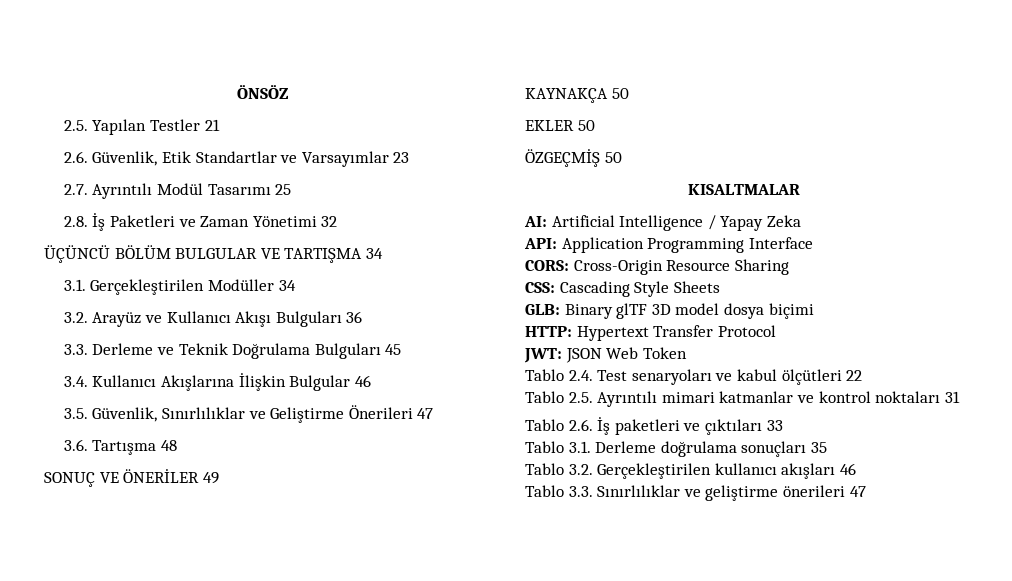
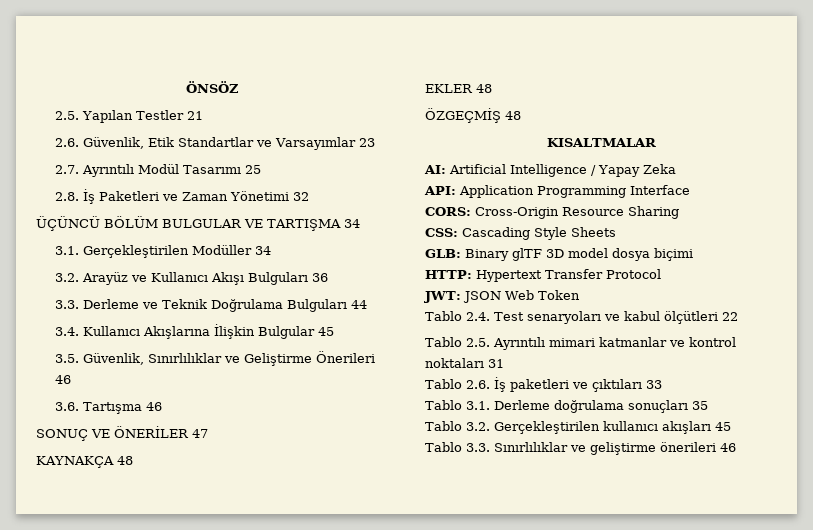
- 3.3. Derleme ve Teknik Doğrulama Bulguları 45
+ 3.3. Derleme ve Teknik Doğrulama Bulguları 44
- 3.4. Kullanıcı Akışlarına İlişkin Bulgular 46
+ 3.4. Kullanıcı Akışlarına İlişkin Bulgular 45
- 3.5. Güvenlik, Sınırlılıklar ve Geliştirme Önerileri 47
+ 3.5. Güvenlik, Sınırlılıklar ve Geliştirme Önerileri 46
- 3.6. Tartışma 48
+ 3.6. Tartışma 46
- SONUÇ VE ÖNERİLER 49
+ SONUÇ VE ÖNERİLER 47
- KAYNAKÇA 50
+ KAYNAKÇA 48
- EKLER 50
+ EKLER 48
- ÖZGEÇMİŞ 50
+ ÖZGEÇMİŞ 48
- Tablo 3.2. Gerçekleştirilen kullanıcı akışları 46
+ Tablo 3.2. Gerçekleştirilen kullanıcı akışları 45
- Tablo 3.3. Sınırlılıklar ve geliştirme önerileri 47
+ Tablo 3.3. Sınırlılıklar ve geliştirme önerileri 46

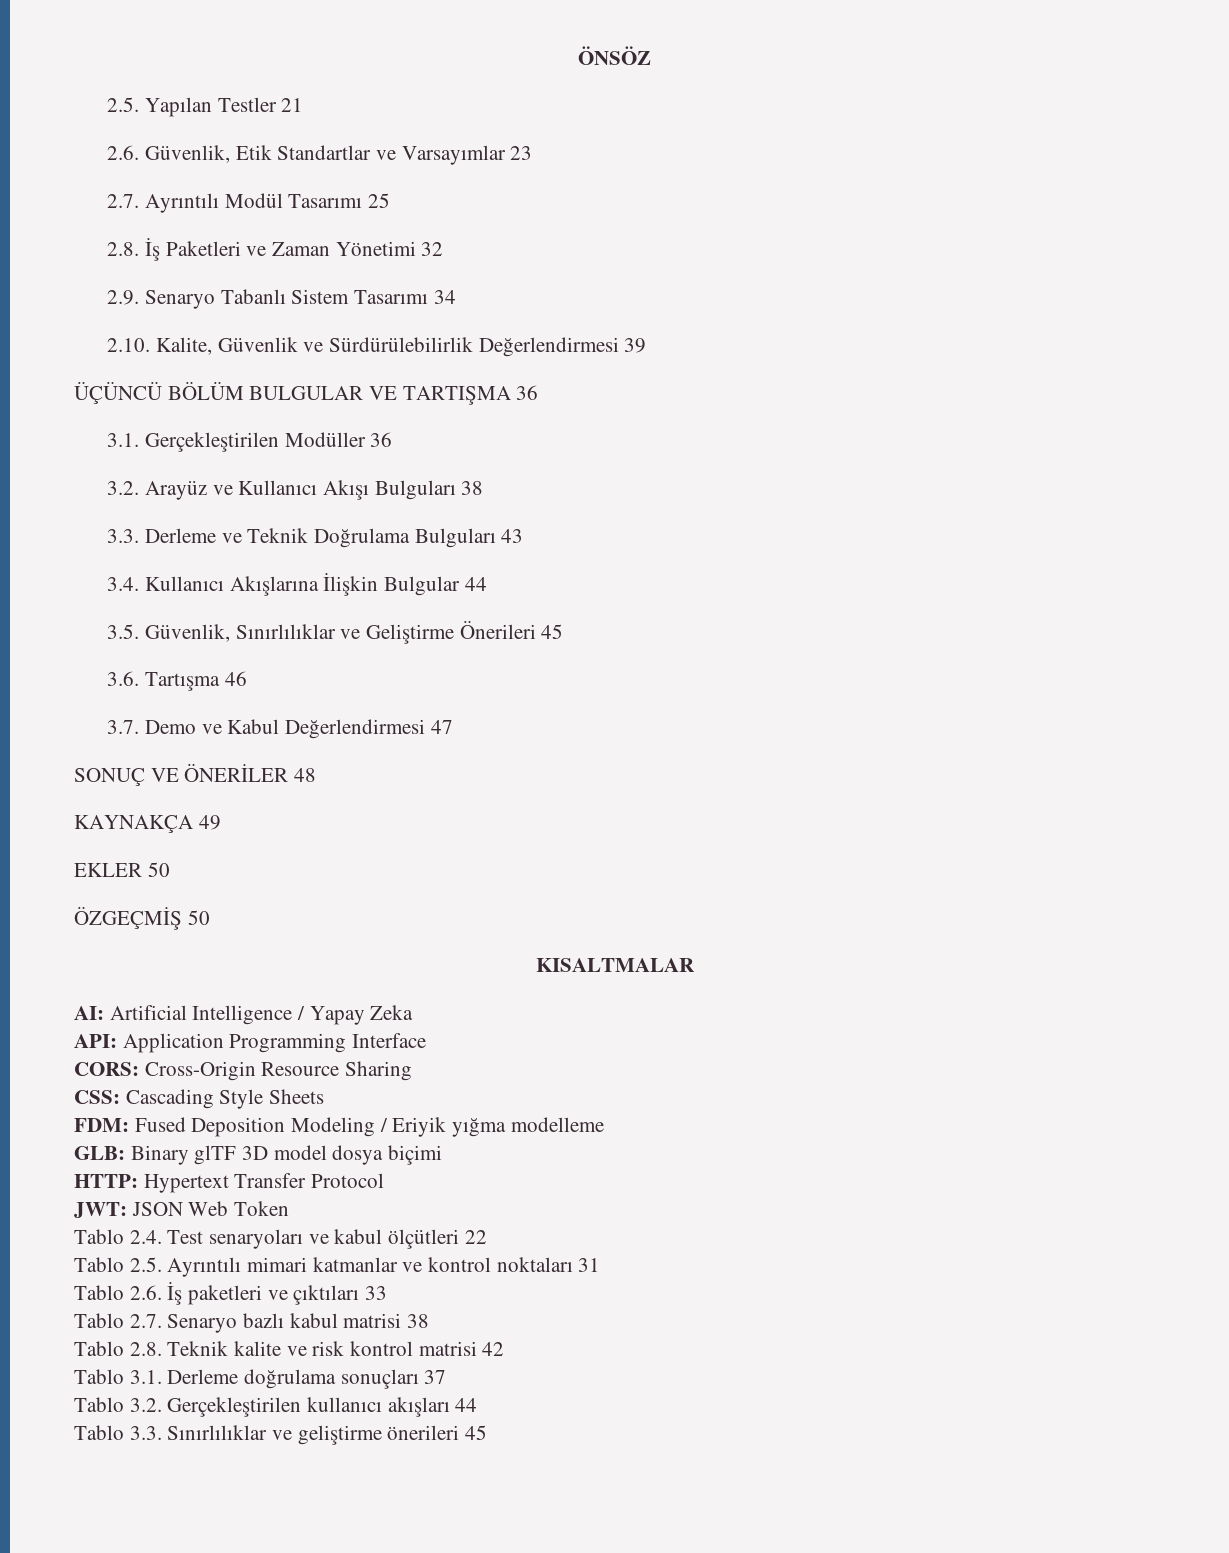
+ 2.9. Senaryo Tabanlı Sistem Tasarımı 34
+ 2.10. Kalite, Güvenlik ve Sürdürülebilirlik Değerlendirmesi 39
- ÜÇÜNCÜ BÖLÜM BULGULAR VE TARTIŞMA 34
+ ÜÇÜNCÜ BÖLÜM BULGULAR VE TARTIŞMA 36
- 3.1. Gerçekleştirilen Modüller 34
+ 3.1. Gerçekleştirilen Modüller 36
- 3.2. Arayüz ve Kullanıcı Akışı Bulguları 36
+ 3.2. Arayüz ve Kullanıcı Akışı Bulguları 38
- 3.3. Derleme ve Teknik Doğrulama Bulguları 44
+ 3.3. Derleme ve Teknik Doğrulama Bulguları 43
- 3.4. Kullanıcı Akışlarına İlişkin Bulgular 45
+ 3.4. Kullanıcı Akışlarına İlişkin Bulgular 44
- 3.5. Güvenlik, Sınırlılıklar ve Geliştirme Önerileri 46
+ 3.5. Güvenlik, Sınırlılıklar ve Geliştirme Önerileri 45
+ 3.7. Demo ve Kabul Değerlendirmesi 47
- SONUÇ VE ÖNERİLER 47
+ SONUÇ VE ÖNERİLER 48
- KAYNAKÇA 48
+ KAYNAKÇA 49
- EKLER 48
+ EKLER 50
- ÖZGEÇMİŞ 48
+ ÖZGEÇMİŞ 50
+ FDM: Fused Deposition Modeling / Eriyik yığma modelleme
+ Tablo 2.7. Senaryo bazlı kabul matrisi 38
+ Tablo 2.8. Teknik kalite ve risk kontrol matrisi 42
- Tablo 3.1. Derleme doğrulama sonuçları 35
+ Tablo 3.1. Derleme doğrulama sonuçları 37
- Tablo 3.2. Gerçekleştirilen kullanıcı akışları 45
+ Tablo 3.2. Gerçekleştirilen kullanıcı akışları 44
- Tablo 3.3. Sınırlılıklar ve geliştirme önerileri 46
+ Tablo 3.3. Sınırlılıklar ve geliştirme önerileri 45

